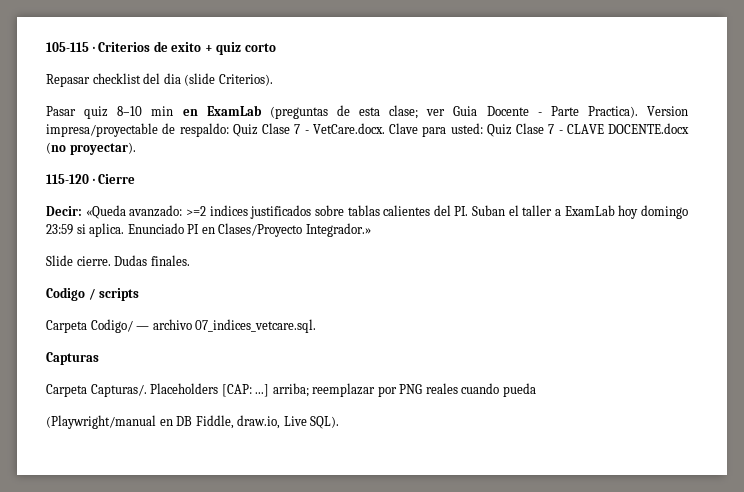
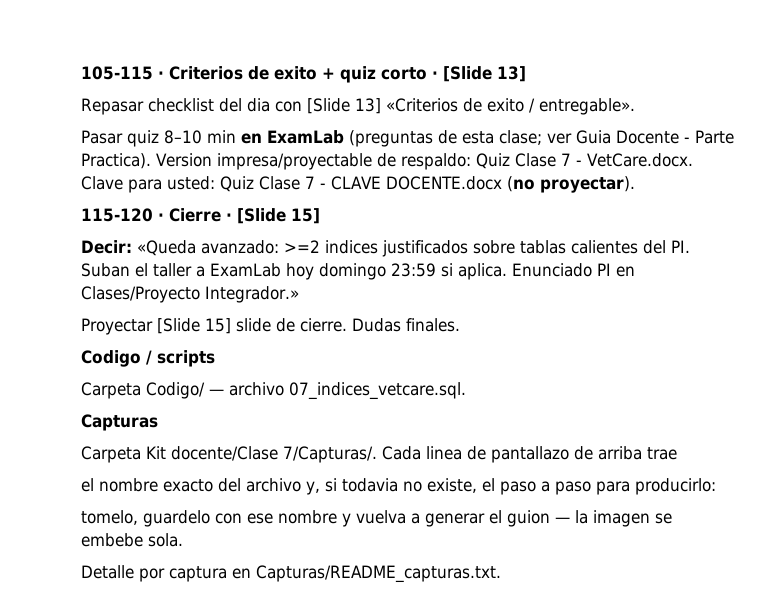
- 105-115 · Criterios de exito + quiz corto
+ 105-115 · Criterios de exito + quiz corto · [Slide 13]
- Repasar checklist del dia (slide Criterios).
+ Repasar checklist del dia con [Slide 13] «Criterios de exito / entregable».
- 115-120 · Cierre
+ 115-120 · Cierre · [Slide 15]
- Slide cierre.
+ Proyectar [Slide 15] slide de cierre.
- Carpeta Capturas/. Placeholders [CAP: ...] arriba; reemplazar por PNG reales cuando pueda
- (Playwright/manual en DB Fiddle, draw.io, Live SQL).
+ Carpeta Kit docente/Clase 7/Capturas/. Cada linea de pantallazo de arriba trae
+ el nombre exacto del archivo y, si todavia no existe, el paso a paso para producirlo:
+ tomelo, guardelo con ese nombre y vuelva a generar el guion — la imagen se embebe sola.
+ Detalle por captura en Capturas/README_capturas.txt.

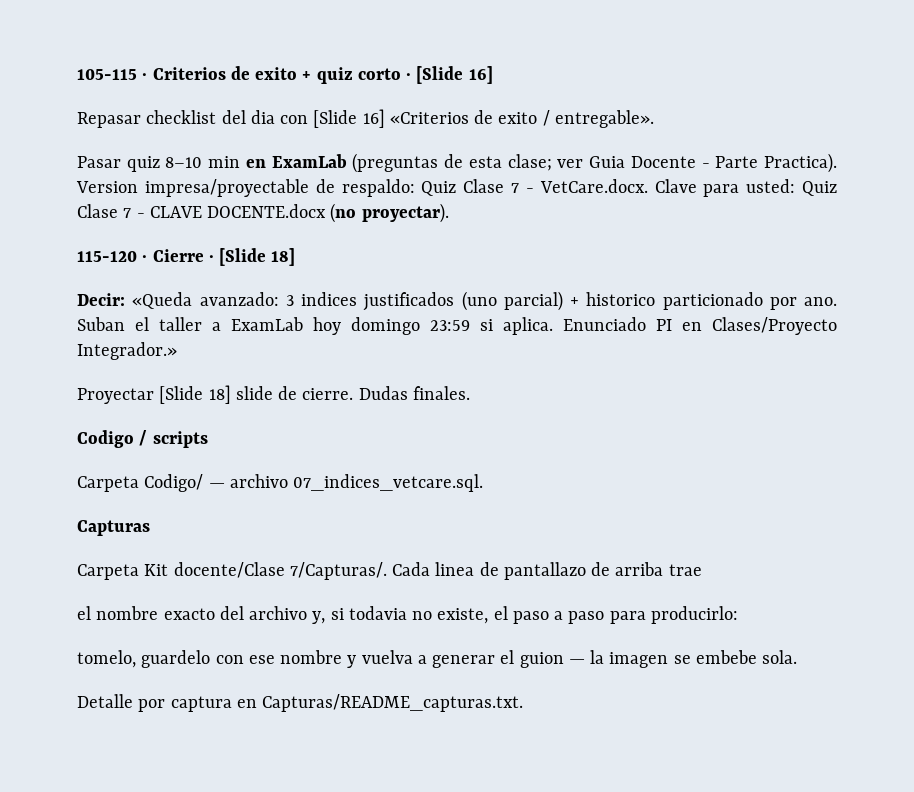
- 105-115 · Criterios de exito + quiz corto · [Slide 13]
+ 105-115 · Criterios de exito + quiz corto · [Slide 16]
- Repasar checklist del dia con [Slide 13] «Criterios de exito / entregable».
+ Repasar checklist del dia con [Slide 16] «Criterios de exito / entregable».
- 115-120 · Cierre · [Slide 15]
+ 115-120 · Cierre · [Slide 18]
- Decir: «Queda avanzado: >=2 indices justificados sobre tablas calientes del PI. Suban el taller a ExamLab hoy domingo 23:59 si aplica.
+ Decir: «Queda avanzado: 3 indices justificados (uno parcial) + historico particionado por ano. Suban el taller a ExamLab hoy domingo 23:59 si aplica.
- Proyectar [Slide 15] slide de cierre.
+ Proyectar [Slide 18] slide de cierre.

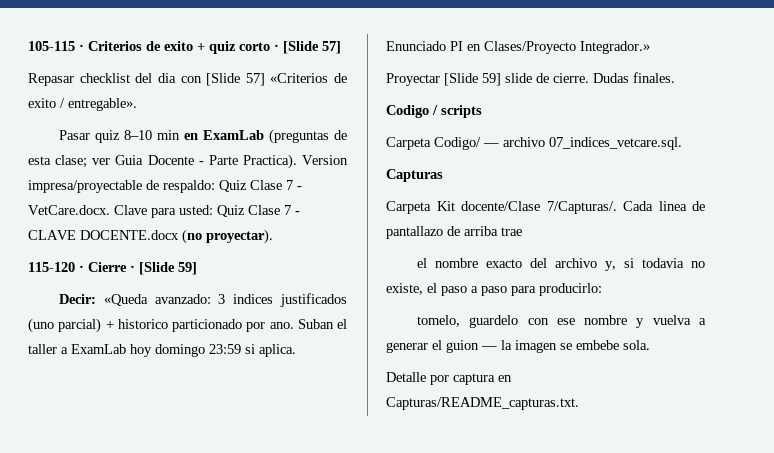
- 105-115 · Criterios de exito + quiz corto · [Slide 16]
+ 105-115 · Criterios de exito + quiz corto · [Slide 57]
- Repasar checklist del dia con [Slide 16] «Criterios de exito / entregable».
+ Repasar checklist del dia con [Slide 57] «Criterios de exito / entregable».
- 115-120 · Cierre · [Slide 18]
+ 115-120 · Cierre · [Slide 59]
- Proyectar [Slide 18] slide de cierre.
+ Proyectar [Slide 59] slide de cierre.

